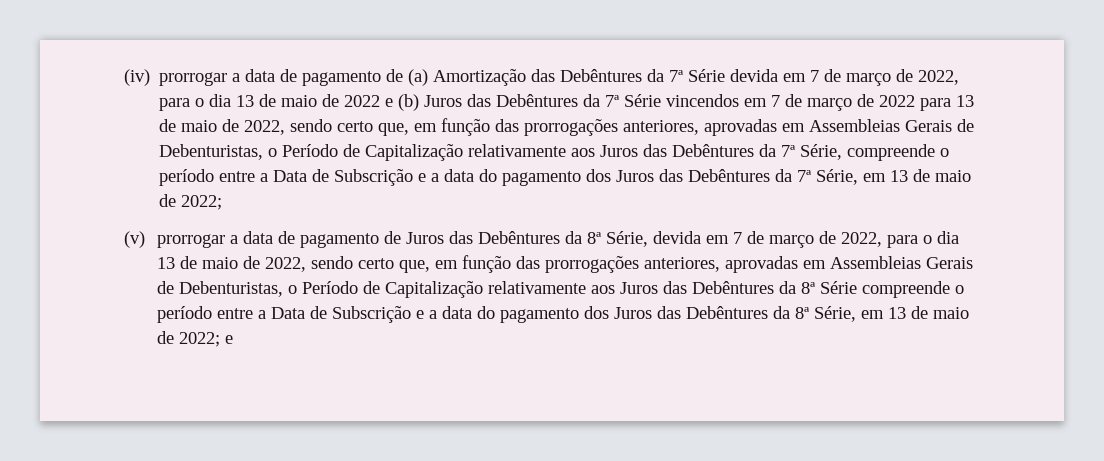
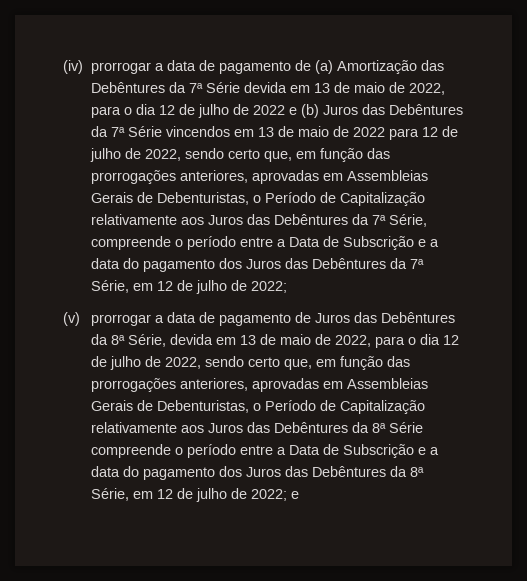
- (iv) prorrogar a data de pagamento de (a) Amortização das Debêntures da 7ª Série devida em 7 de março de 2022, para o dia 13 de maio de 2022 e (b) Juros das Debêntures da 7ª Série vincendos em 7 de março de 2022 para 13 de maio de 2022, sendo certo que, em função das prorrogações anteriores, aprovadas em Assembleias Gerais de Debenturistas, o Período de Capitalização relativamente aos Juros das Debêntures da 7ª Série, compreende o período entre a Data de Subscrição e a data do pagamento dos Juros das Debêntures da 7ª Série, em 13 de maio de 2022;
+ (iv) prorrogar a data de pagamento de (a) Amortização das Debêntures da 7ª Série devida em 13 de maio de 2022, para o dia 12 de julho de 2022 e (b) Juros das Debêntures da 7ª Série vincendos em 13 de maio de 2022 para 12 de julho de 2022, sendo certo que, em função das prorrogações anteriores, aprovadas em Assembleias Gerais de Debenturistas, o Período de Capitalização relativamente aos Juros das Debêntures da 7ª Série, compreende o período entre a Data de Subscrição e a data do pagamento dos Juros das Debêntures da 7ª Série, em 12 de julho de 2022;
- (v) prorrogar a data de pagamento de Juros das Debêntures da 8ª Série, devida em 7 de março de 2022, para o dia 13 de maio de 2022, sendo certo que, em função das prorrogações anteriores, aprovadas em Assembleias Gerais de Debenturistas, o Período de Capitalização relativamente aos Juros das Debêntures da 8ª Série compreende o período entre a Data de Subscrição e a data do pagamento dos Juros das Debêntures da 8ª Série, em 13 de maio de 2022;
+ (v) prorrogar a data de pagamento de Juros das Debêntures da 8ª Série, devida em 13 de maio de 2022, para o dia 12 de julho de 2022, sendo certo que, em função das prorrogações anteriores, aprovadas em Assembleias Gerais de Debenturistas, o Período de Capitalização relativamente aos Juros das Debêntures da 8ª Série compreende o período entre a Data de Subscrição e a data do pagamento dos Juros das Debêntures da 8ª Série, em 12 de julho de 2022;

